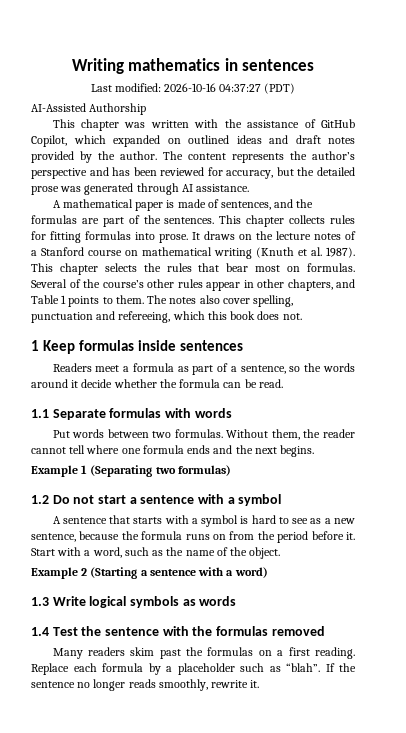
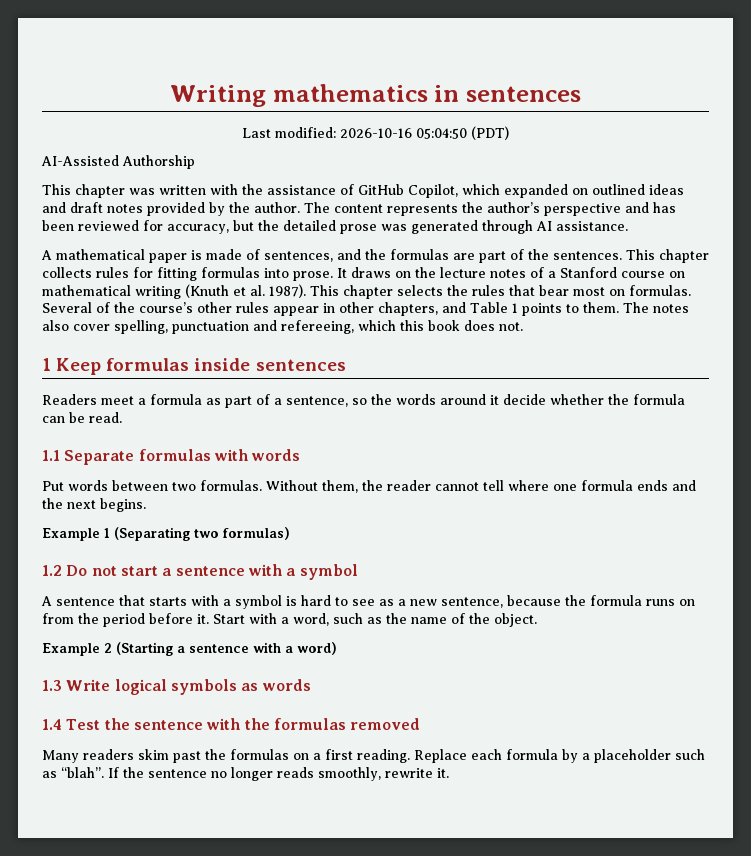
- Last modified: 2026-10-16 04:37:27 (PDT)
+ Last modified: 2026-10-16 05:04:50 (PDT)

